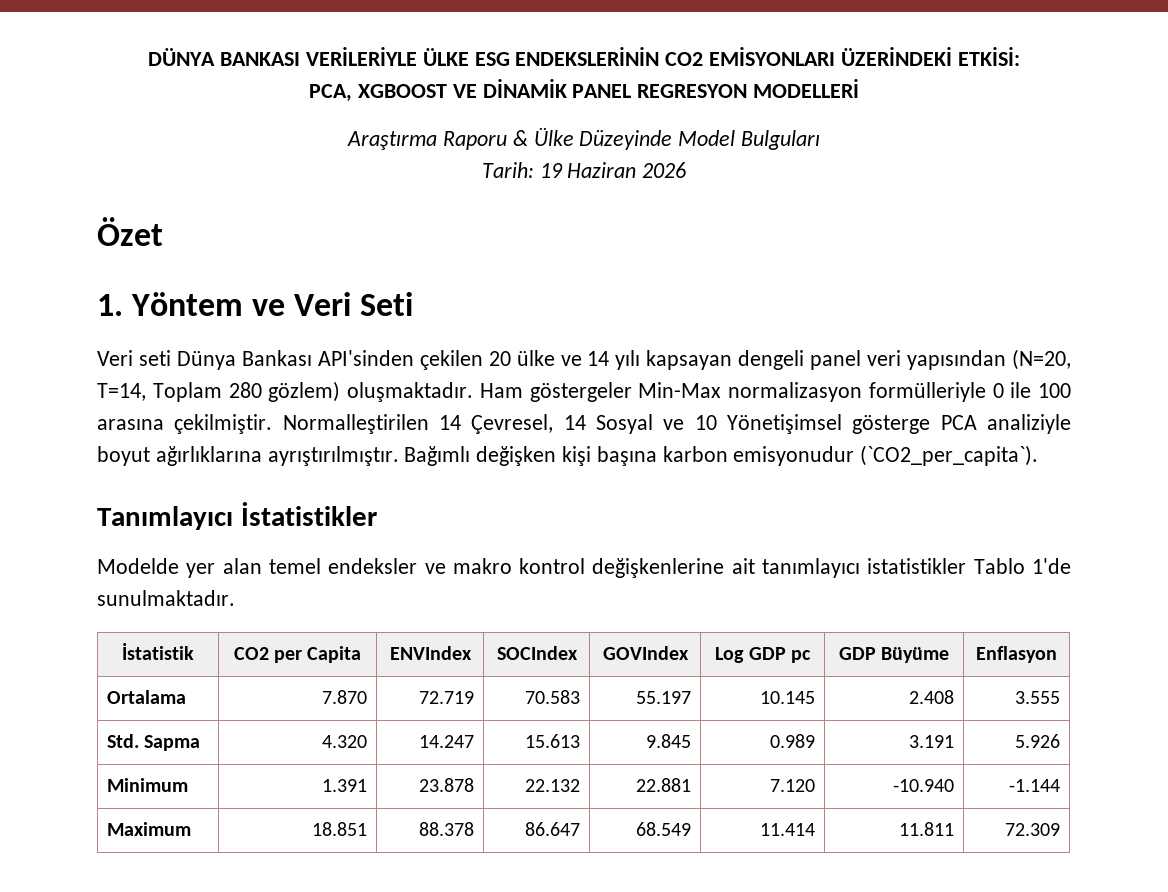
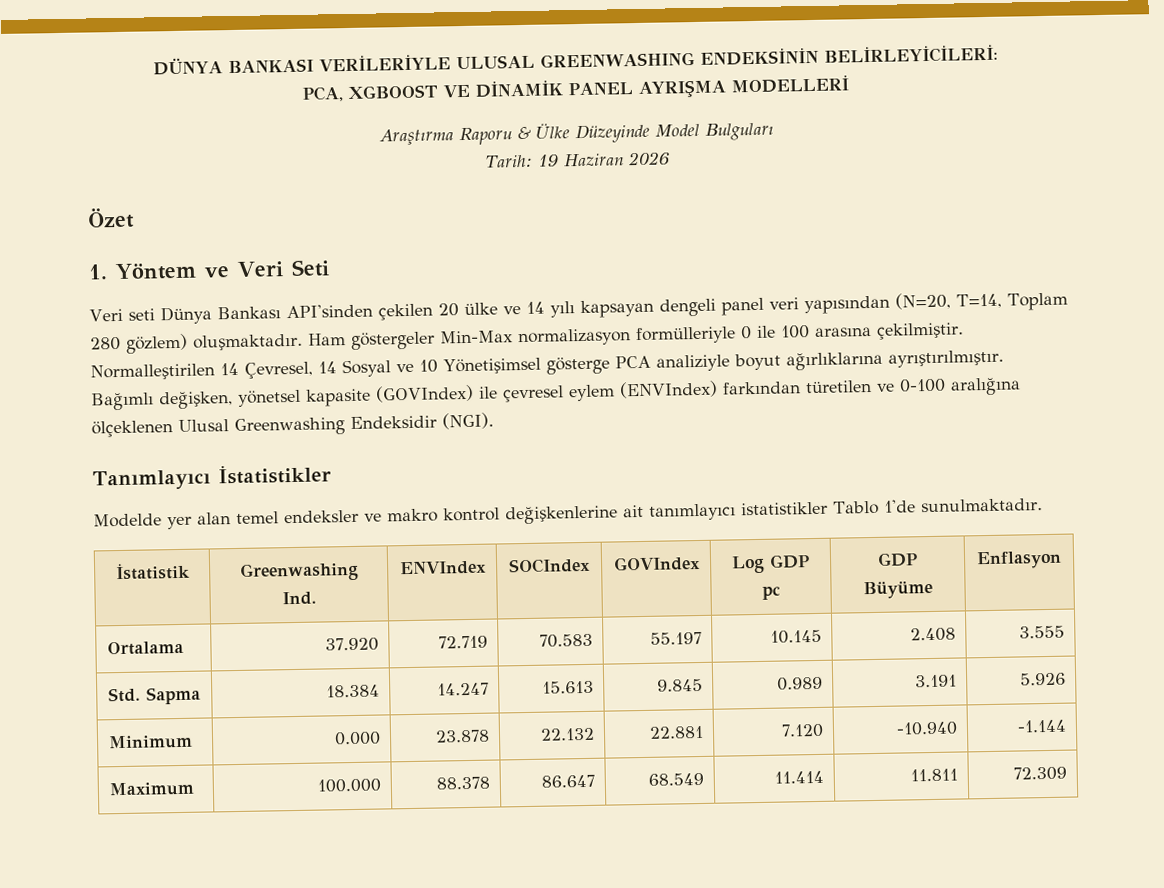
- DÜNYA BANKASI VERİLERİYLE ÜLKE ESG ENDEKSLERİNİN CO2 EMİSYONLARI ÜZERİNDEKİ ETKİSİ:
+ DÜNYA BANKASI VERİLERİYLE ULUSAL GREENWASHING ENDEKSİNİN BELİRLEYİCİLERİ:
- PCA, XGBOOST VE DİNAMİK PANEL REGRESYON MODELLERİ
+ PCA, XGBOOST VE DİNAMİK PANEL AYRIŞMA MODELLERİ
- Bağımlı değişken kişi başına karbon emisyonudur (`CO2_per_capita`).
+ Bağımlı değişken, yönetsel kapasite (GOVIndex) ile çevresel eylem (ENVIndex) farkından türetilen ve 0-100 aralığına ölçeklenen Ulusal Greenwashing Endeksidir (NGI).
- İstatistik | CO2 per Capita | ENVIndex | SOCIndex | GOVIndex | Log GDP pc | GDP Büyüme | Enflasyon
+ İstatistik | Greenwashing Ind. | ENVIndex | SOCIndex | GOVIndex | Log GDP pc | GDP Büyüme | Enflasyon
- Ortalama | 7.870 | 72.719 | 70.583 | 55.197 | 10.145 | 2.408 | 3.555
+ Ortalama | 37.920 | 72.719 | 70.583 | 55.197 | 10.145 | 2.408 | 3.555
- Std. Sapma | 4.320 | 14.247 | 15.613 | 9.845 | 0.989 | 3.191 | 5.926
+ Std. Sapma | 18.384 | 14.247 | 15.613 | 9.845 | 0.989 | 3.191 | 5.926
- Minimum | 1.391 | 23.878 | 22.132 | 22.881 | 7.120 | -10.940 | -1.144
+ Minimum | 0.000 | 23.878 | 22.132 | 22.881 | 7.120 | -10.940 | -1.144
- Maximum | 18.851 | 88.378 | 86.647 | 68.549 | 11.414 | 11.811 | 72.309
+ Maximum | 100.000 | 88.378 | 86.647 | 68.549 | 11.414 | 11.811 | 72.309

